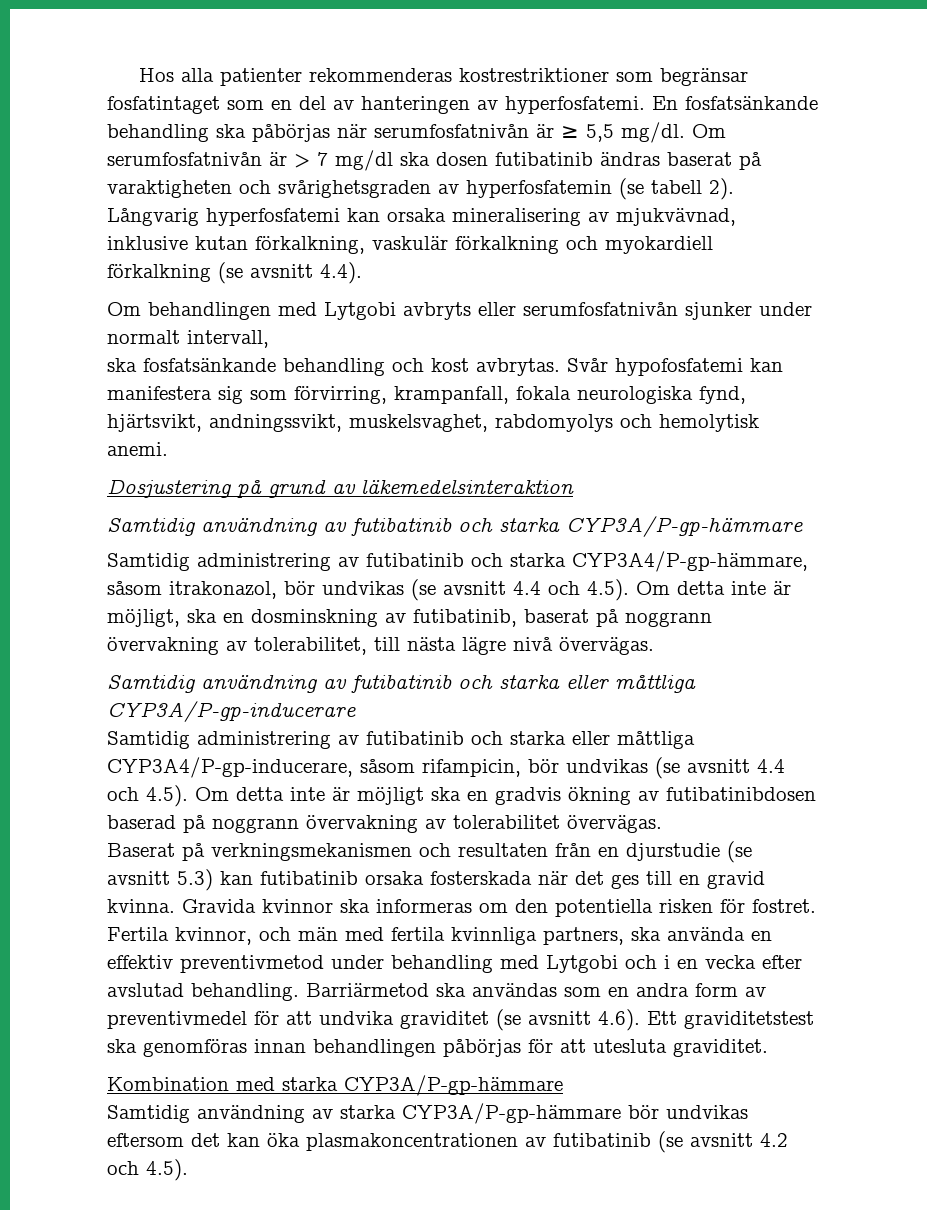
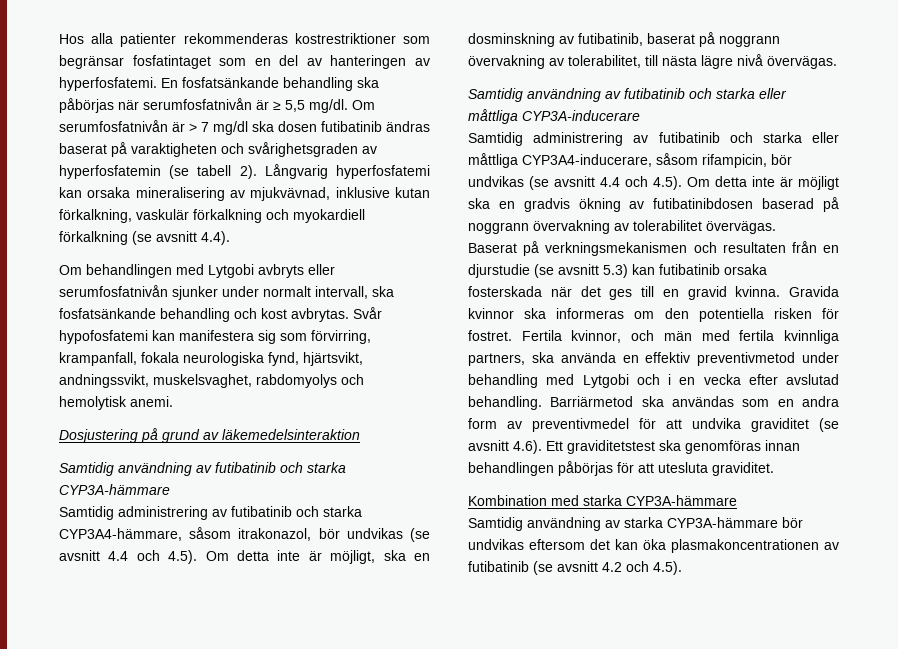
- Om behandlingen med Lytgobi avbryts eller serumfosfatnivån sjunker under normalt intervall,
- ska fosfatsänkande behandling och kost avbrytas.
+ Om behandlingen med Lytgobi avbryts eller serumfosfatnivån sjunker under normalt intervall, ska fosfatsänkande behandling och kost avbrytas.
- Samtidig användning av futibatinib och starka CYP3A/P-gp-hämmare
- Samtidig administrering av futibatinib och starka CYP3A4/P-gp-hämmare, såsom itrakonazol, bör undvikas (se avsnitt 4.4 och 4.5). Om detta inte är möjligt, ska en dosminskning av futibatinib, baserat på noggrann övervakning av tolerabilitet, till nästa lägre nivå övervägas.
+ Samtidig användning av futibatinib och starka CYP3A-hämmare
+ Samtidig administrering av futibatinib och starka CYP3A4-hämmare, såsom itrakonazol, bör undvikas (se avsnitt 4.4 och 4.5). Om detta inte är möjligt, ska en dosminskning av futibatinib, baserat på noggrann övervakning av tolerabilitet, till nästa lägre nivå övervägas.
- Samtidig användning av futibatinib och starka eller måttliga CYP3A/P-gp-inducerare
+ Samtidig användning av futibatinib och starka eller måttliga CYP3A-inducerare
- Samtidig administrering av futibatinib och starka eller måttliga CYP3A4/P-gp-inducerare, såsom rifampicin, bör undvikas (se avsnitt 4.4 och 4.5). Om detta inte är möjligt ska en gradvis ökning av futibatinibdosen baserad på noggrann övervakning av tolerabilitet övervägas.
+ Samtidig administrering av futibatinib och starka eller måttliga CYP3A4-inducerare, såsom rifampicin, bör undvikas (se avsnitt 4.4 och 4.5). Om detta inte är möjligt ska en gradvis ökning av futibatinibdosen baserad på noggrann övervakning av tolerabilitet övervägas.
- Kombination med starka CYP3A/P-gp-hämmare
+ Kombination med starka CYP3A-hämmare
- Samtidig användning av starka CYP3A/P-gp-hämmare bör undvikas eftersom det kan öka plasmakoncentrationen av futibatinib (se avsnitt 4.2 och 4.5).
+ Samtidig användning av starka CYP3A-hämmare bör undvikas eftersom det kan öka plasmakoncentrationen av futibatinib (se avsnitt 4.2 och 4.5).

